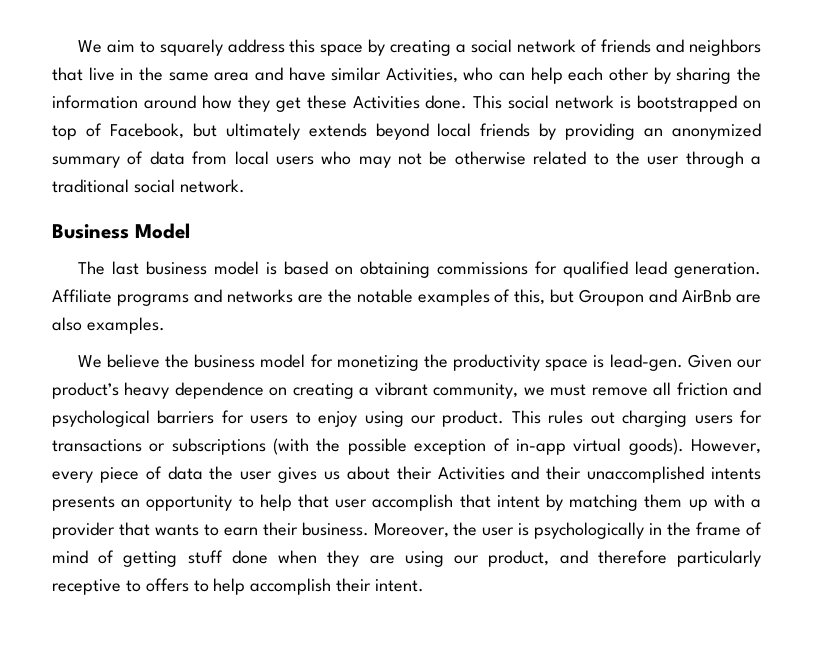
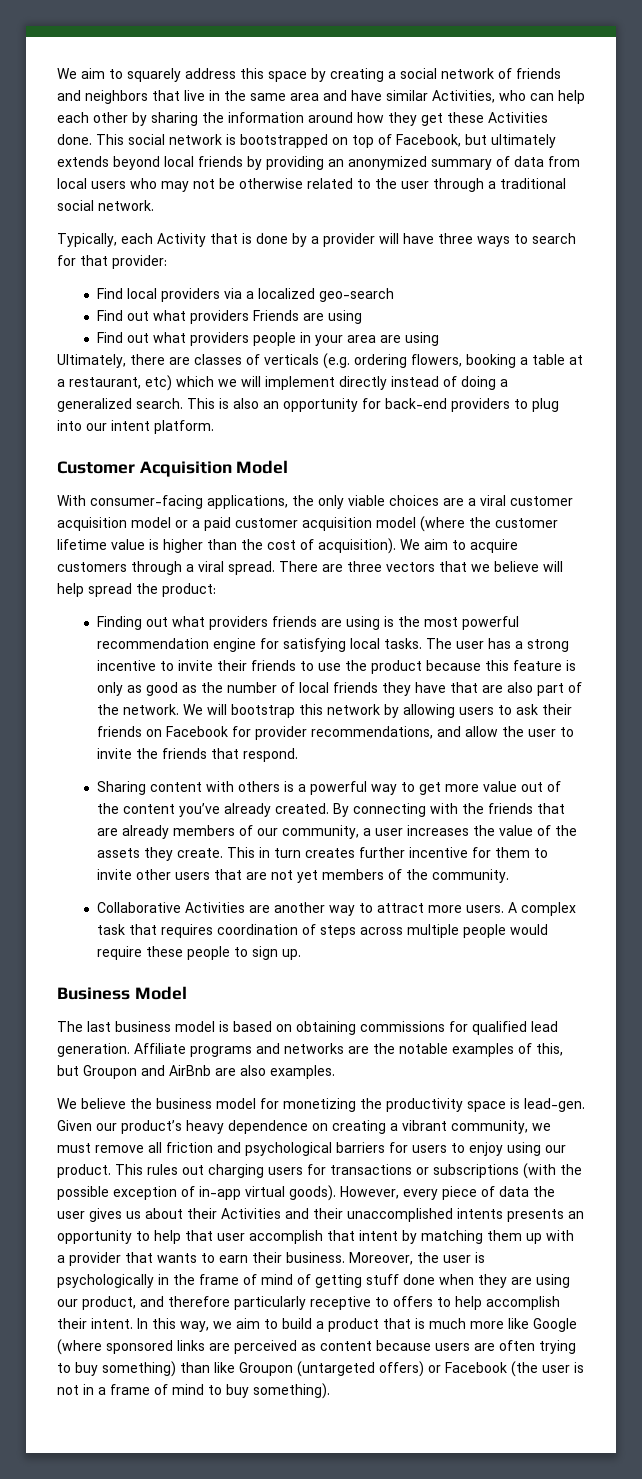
+ Typically, each Activity that is done by a provider will have three ways to search for that provider:
+ Find local providers via a localized geo-search
+ Find out what providers Friends are using
+ Find out what providers people in your area are using
+ Ultimately, there are classes of verticals (e.g. ordering flowers, booking a table at a restaurant, etc) which we will implement directly instead of doing a generalized search. This is also an opportunity for back-end providers to plug into our intent platform.
+ Customer Acquisition Model
+ With consumer-facing applications, the only viable choices are a viral customer acquisition model or a paid customer acquisition model (where the customer lifetime value is higher than the cost of acquisition). We aim to acquire customers through a viral spread. There are three vectors that we believe will help spread the product:
+ Finding out what providers friends are using is the most powerful recommendation engine for satisfying local tasks. The user has a strong incentive to invite their friends to use the product because this feature is only as good as the number of local friends they have that are also part of the network. We will bootstrap this network by allowing users to ask their friends on Facebook for provider recommendations, and allow the user to invite the friends that respond.
+ Sharing content with others is a powerful way to get more value out of the content you’ve already created. By connecting with the friends that are already members of our community, a user increases the value of the assets they create. This in turn creates further incentive for them to invite other users that are not yet members of the community.
+ Collaborative Activities are another way to attract more users. A complex task that requires coordination of steps across multiple people would require these people to sign up.
+ In this way, we aim to build a product that is much more like Google (where sponsored links are perceived as content because users are often trying to buy something) than like Groupon (untargeted offers) or Facebook (the user is not in a frame of mind to buy something).

